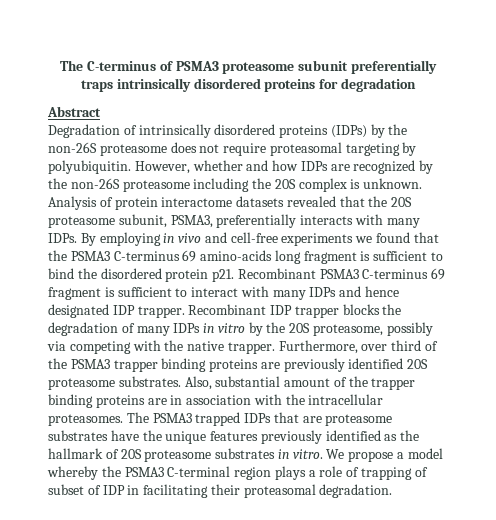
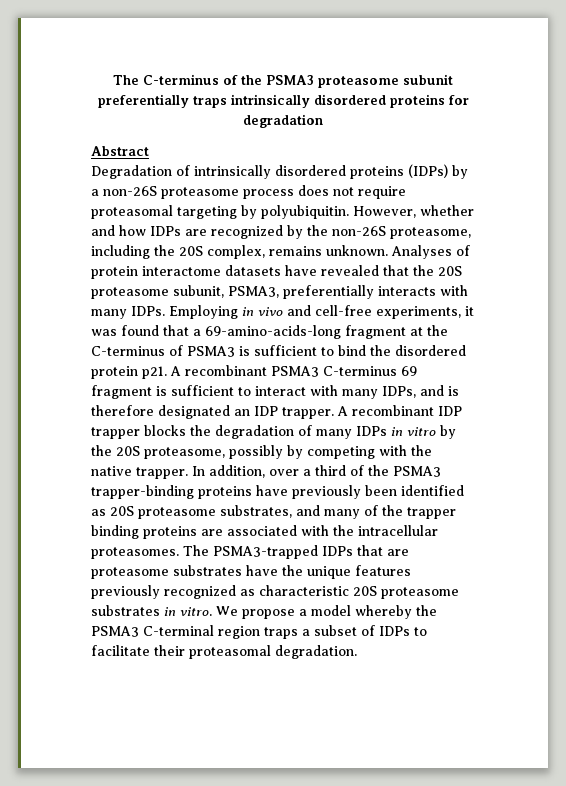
- The C-terminus of PSMA3 proteasome subunit preferentially traps intrinsically disordered proteins for degradation
+ The C-terminus of the PSMA3 proteasome subunit preferentially traps intrinsically disordered proteins for degradation
- Degradation of intrinsically disordered proteins (IDPs) by the non-26S proteasome does not require proteasomal targeting by polyubiquitin.
+ Degradation of intrinsically disordered proteins (IDPs) by a non-26S proteasome process does not require proteasomal targeting by polyubiquitin.
- However, whether and how IDPs are recognized by the non-26S proteasome including the 20S complex is unknown. Analysis of protein interactome datasets revealed that the 20S proteasome subunit, PSMA3, preferentially interacts with many IDPs.
+ However, whether and how IDPs are recognized by the non-26S proteasome, including the 20S complex, remains unknown. Analyses of protein interactome datasets have revealed that the 20S proteasome subunit, PSMA3, preferentially interacts with many IDPs.
- By employing in vivo and cell-free experiments we found that the PSMA3 C-terminus 69 amino-acids long fragment is sufficient to bind the disordered protein p21.
+ Employing in vivo and cell-free experiments, it was found that a 69-amino-acids-long fragment at the C-terminus of PSMA3 is sufficient to bind the disordered protein p21.
- Recombinant PSMA3 C-terminus 69 fragment is sufficient to interact with many IDPs and hence designated IDP trapper. Recombinant IDP trapper blocks the degradation of many IDPs in vitro by the 20S proteasome, possibly via competing with the native trapper.
+ A recombinant PSMA3 C-terminus 69 fragment is sufficient to interact with many IDPs, and is therefore designated an IDP trapper. A recombinant IDP trapper blocks the degradation of many IDPs in vitro by the 20S proteasome, possibly by competing with the native trapper.
- Furthermore, over third of the PSMA3 trapper binding proteins are previously identified 20S proteasome substrates. Also, substantial amount of the trapper binding proteins are in association with the intracellular proteasomes.
+ In addition, over a third of the PSMA3 trapper-binding proteins have previously been identified as 20S proteasome substrates, and many of the trapper binding proteins are associated with the intracellular proteasomes.
- The PSMA3 trapped IDPs that are proteasome substrates have the unique features previously identified as the hallmark of 20S proteasome substrates in vitro.
+ The PSMA3-trapped IDPs that are proteasome substrates have the unique features previously recognized as characteristic 20S proteasome substrates in vitro.
- We propose a model whereby the PSMA3 C-terminal region plays a role of trapping of subset of IDP in facilitating their proteasomal degradation.
+ We propose a model whereby the PSMA3 C-terminal region traps a subset of IDPs to facilitate their proteasomal degradation.

